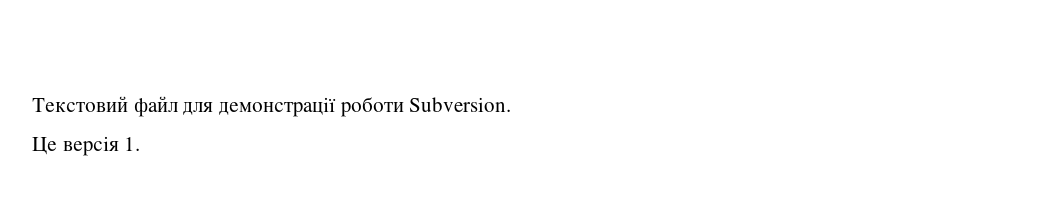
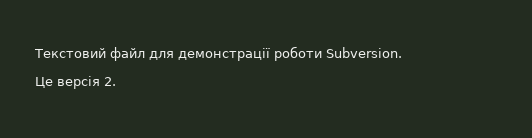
- Це версія 1.
+ Це версія 2.

